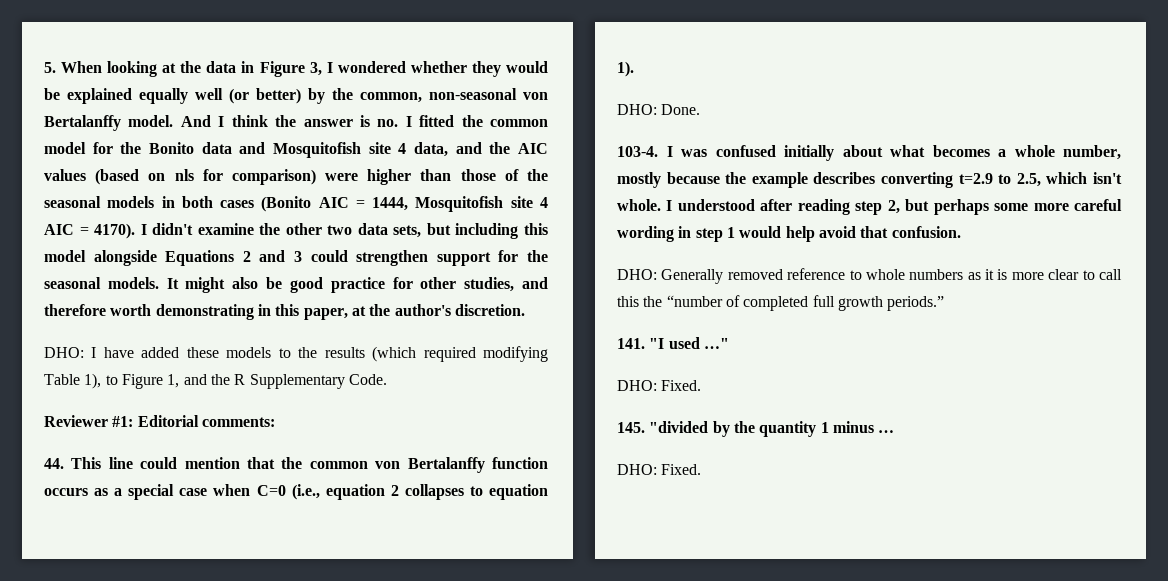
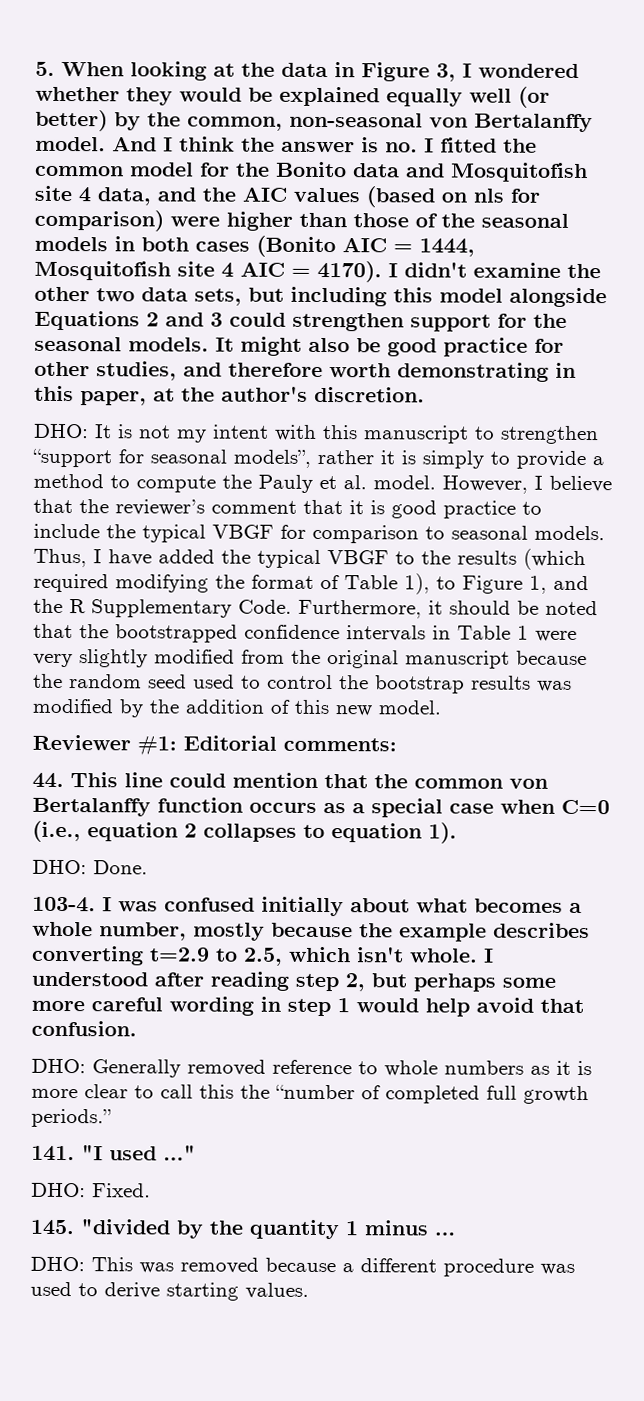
- DHO: I have added these models to the results (which required modifying Table 1), to Figure 1, and the R Supplementary Code.
+ DHO: It is not my intent with this manuscript to strengthen “support for seasonal models”, rather it is simply to provide a method to compute the Pauly et al. model. However, I believe that the reviewer’s comment that it is good practice to include the typical VBGF for comparison to seasonal models. Thus, I have added the typical VBGF to the results (which required modifying the format of Table 1), to Figure 1, and the R Supplementary Code. Furthermore, it should be noted that the bootstrapped confidence intervals in Table 1 were very slightly modified from the original manuscript because the random seed used to control the bootstrap results was modified by the addition of this new model.
  145. "divided by the quantity 1 minus …
- DHO: Fixed.
+ DHO: This was removed because a different procedure was used to derive starting values.

